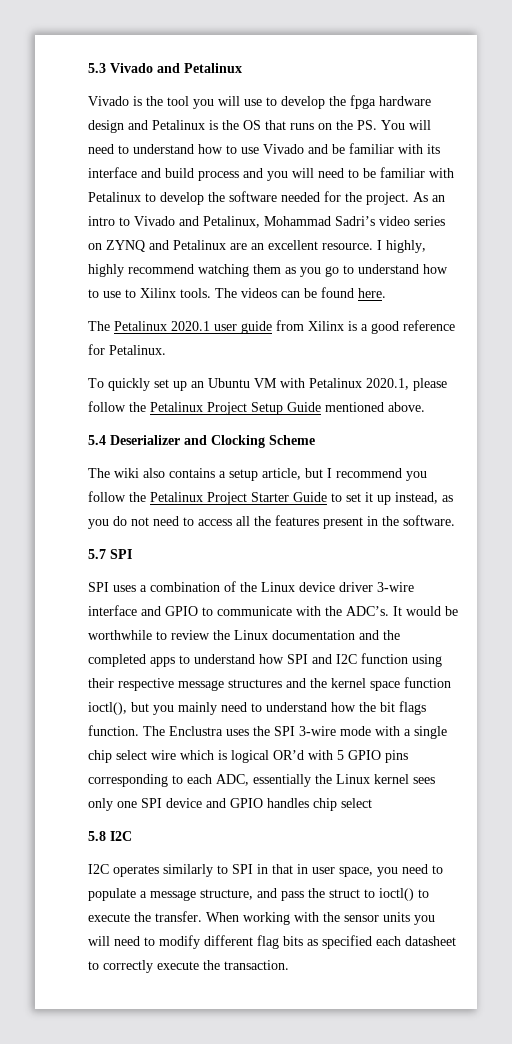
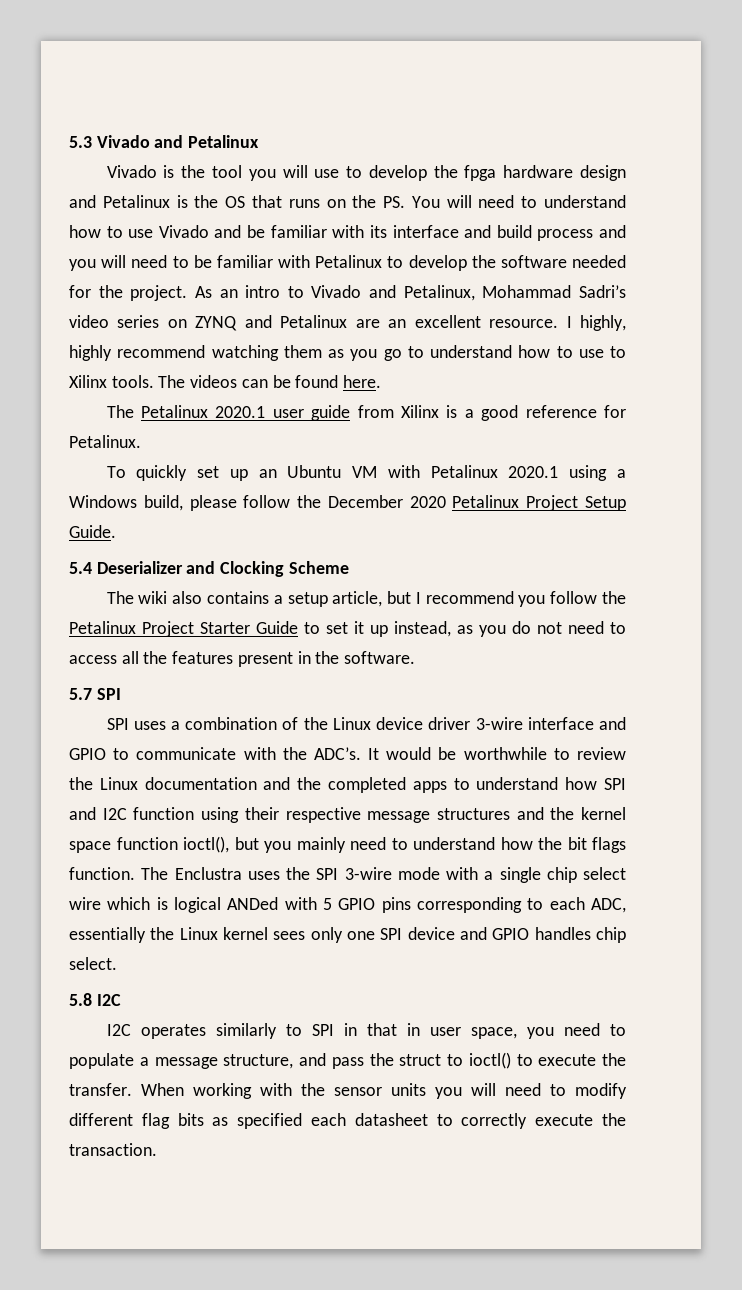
- To quickly set up an Ubuntu VM with Petalinux 2020.1, please follow the Petalinux Project Setup Guide mentioned above.
+ To quickly set up an Ubuntu VM with Petalinux 2020.1 using a Windows build, please follow the December 2020 Petalinux Project Setup Guide.
- The Enclustra uses the SPI 3-wire mode with a single chip select wire which is logical OR’d with 5 GPIO pins corresponding to each ADC, essentially the Linux kernel sees only one SPI device and GPIO handles chip select
+ The Enclustra uses the SPI 3-wire mode with a single chip select wire which is logical ANDed with 5 GPIO pins corresponding to each ADC, essentially the Linux kernel sees only one SPI device and GPIO handles chip select.

